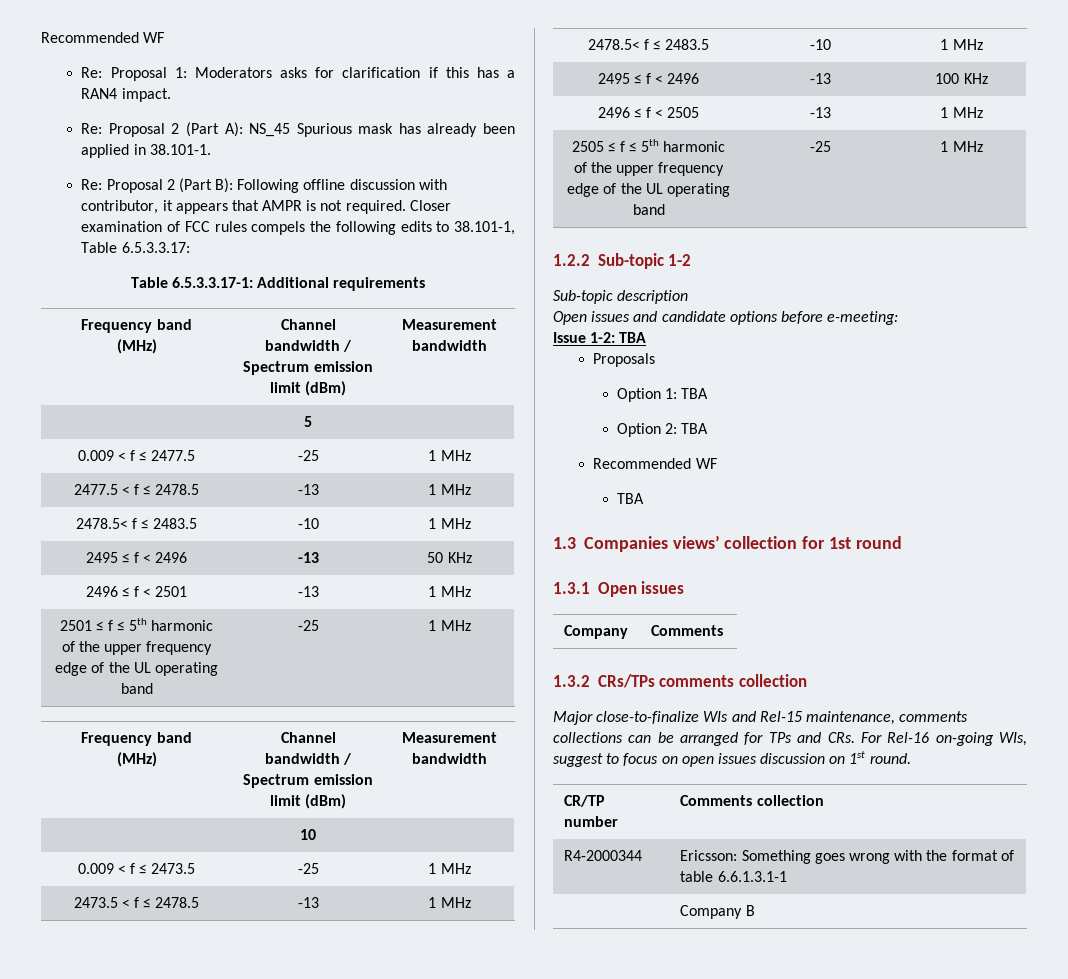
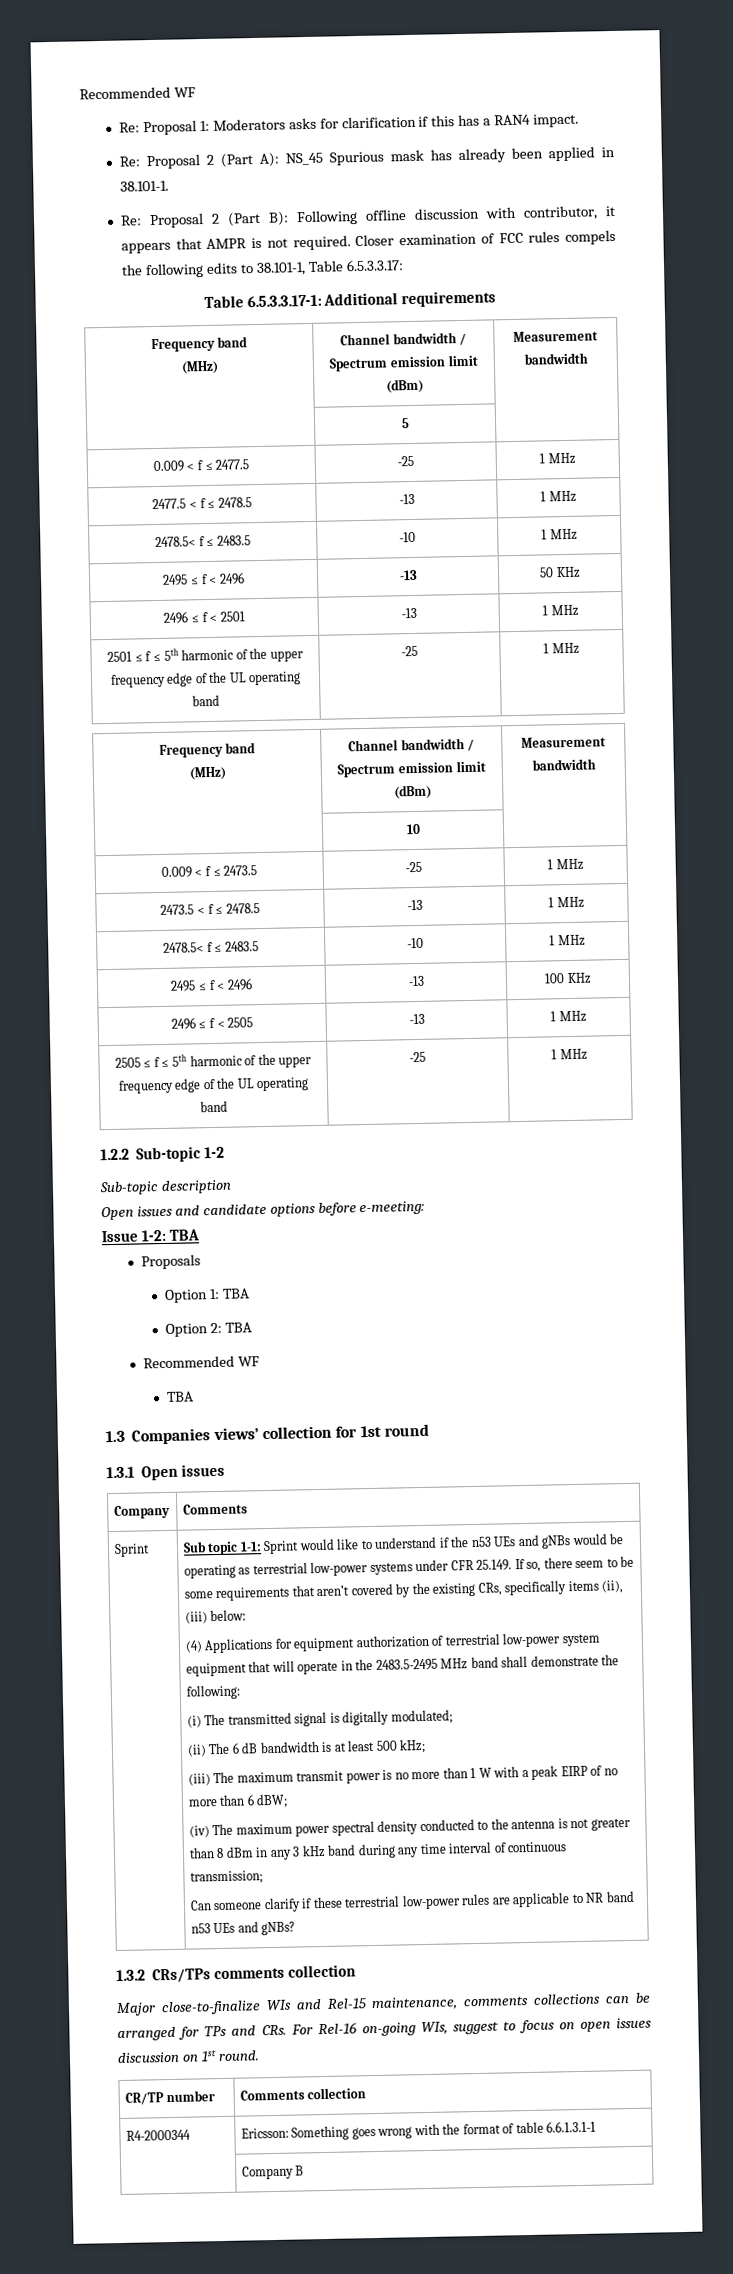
+ Sprint | Sub topic 1-1: Sprint would like to understand if the n53 UEs and gNBs would be operating as terrestrial low-power systems under CFR 25.149. If so, there seem to be some requirements that aren’t covered by the existing CRs, specifically items (ii), (iii) below:
+ (4) Applications for equipment authorization of terrestrial low-power system equipment that will operate in the 2483.5-2495 MHz band shall demonstrate the following:
+ (i) The transmitted signal is digitally modulated;
+ (ii) The 6 dB bandwidth is at least 500 kHz;
+ (iii) The maximum transmit power is no more than 1 W with a peak EIRP of no more than 6 dBW;
+ (iv) The maximum power spectral density conducted to the antenna is not greater than 8 dBm in any 3 kHz band during any time interval of continuous transmission;
+ Can someone clarify if these terrestrial low-power rules are applicable to NR band n53 UEs and gNBs?

